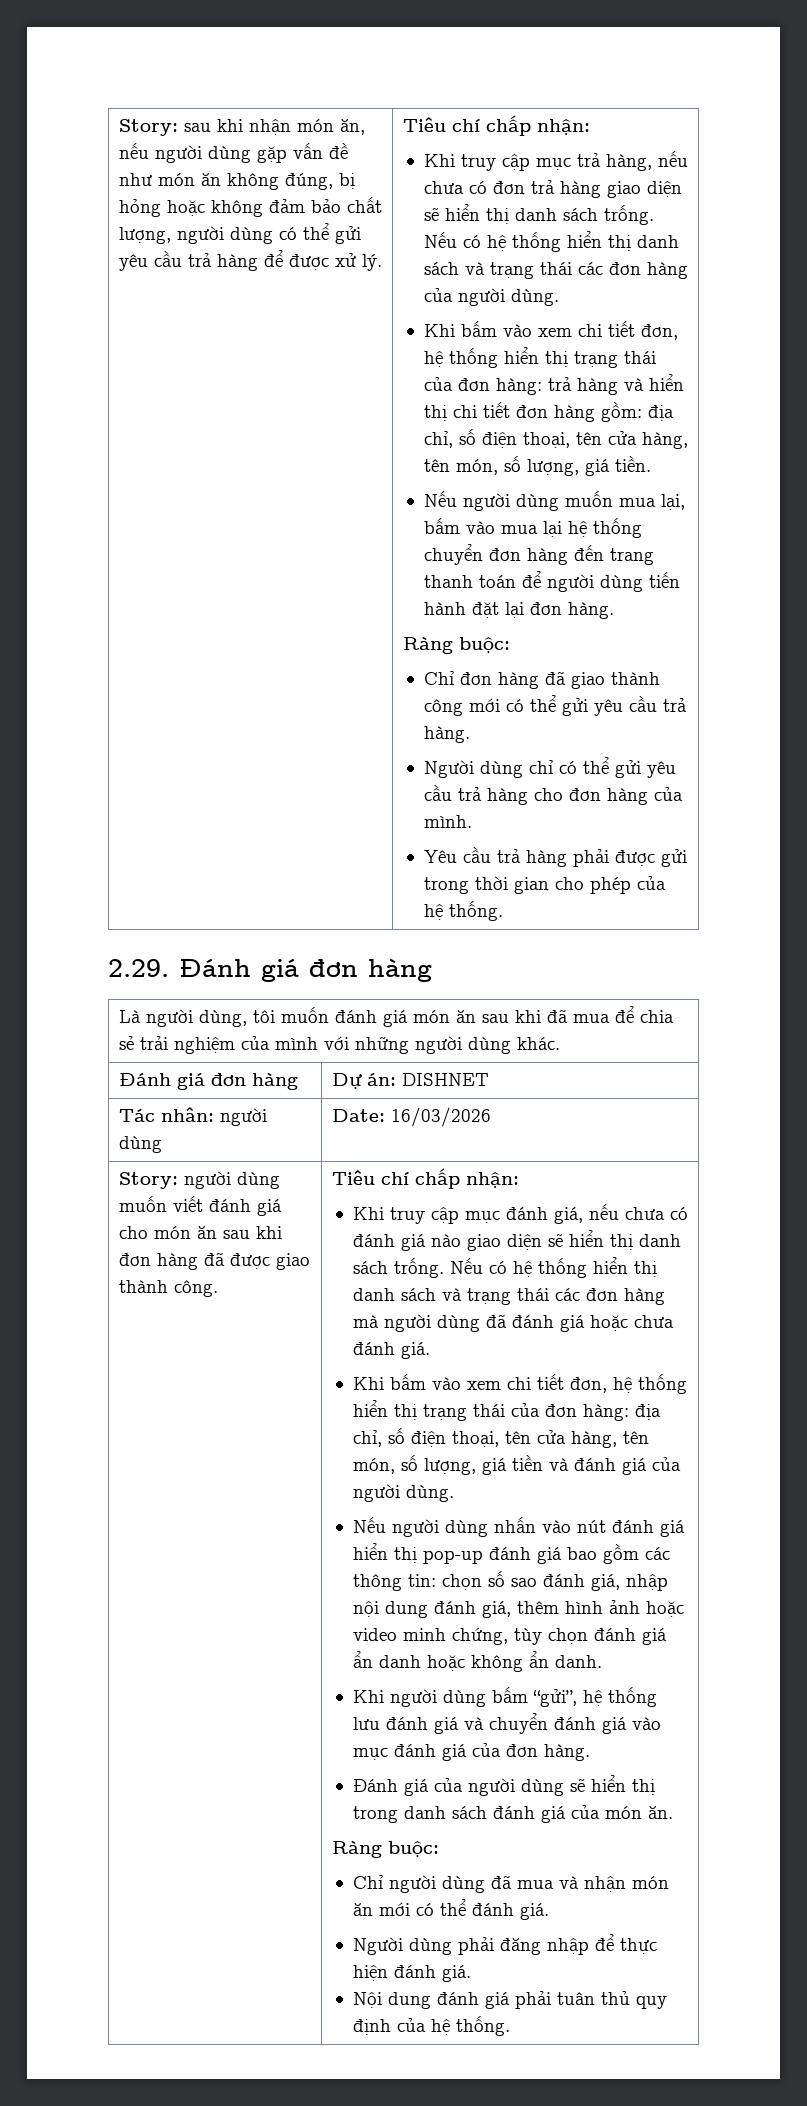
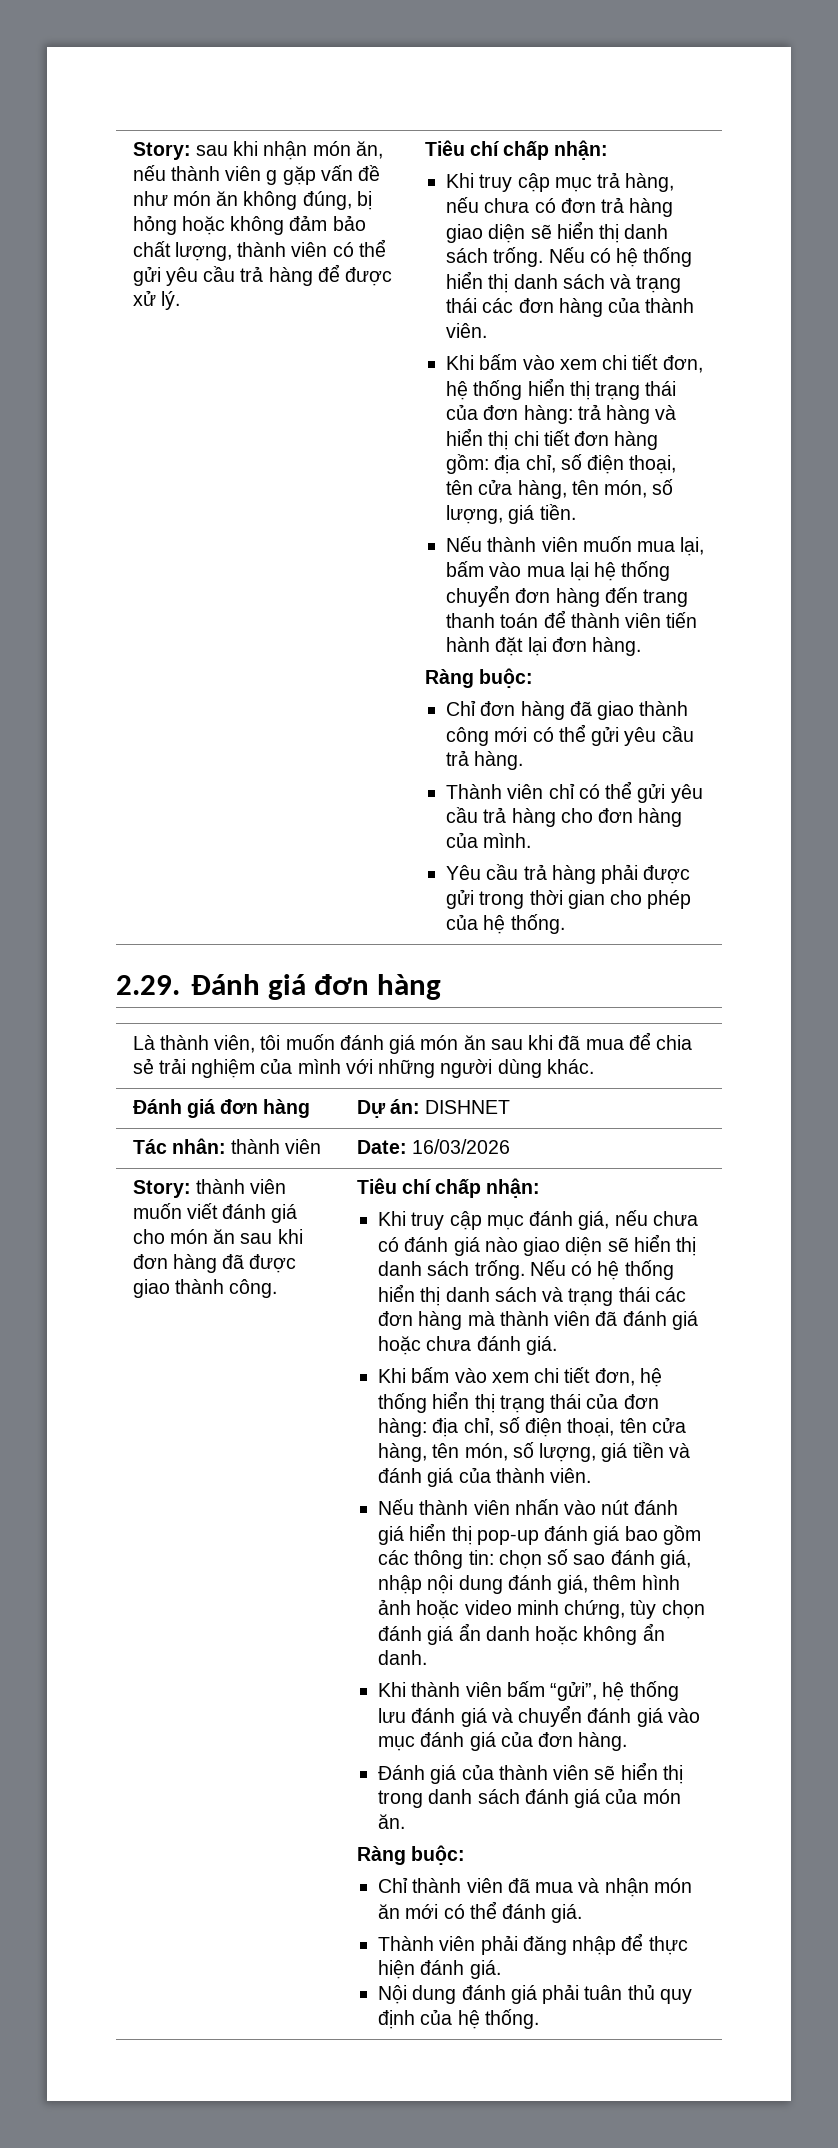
- Story: sau khi nhận món ăn, nếu người dùng gặp vấn đề như món ăn không đúng, bị hỏng hoặc không đảm bảo chất lượng, người dùng có thể gửi yêu cầu trả hàng để được xử lý.
+ Story: sau khi nhận món ăn, nếu thành viên g gặp vấn đề như món ăn không đúng, bị hỏng hoặc không đảm bảo chất lượng, thành viên có thể gửi yêu cầu trả hàng để được xử lý.
- Nếu có hệ thống hiển thị danh sách và trạng thái các đơn hàng của người dùng.
+ Nếu có hệ thống hiển thị danh sách và trạng thái các đơn hàng của thành viên.
- Nếu người dùng muốn mua lại, bấm vào mua lại hệ thống chuyển đơn hàng đến trang thanh toán để người dùng tiến hành đặt lại đơn hàng.
+ Nếu thành viên muốn mua lại, bấm vào mua lại hệ thống chuyển đơn hàng đến trang thanh toán để thành viên tiến hành đặt lại đơn hàng.
- Người dùng chỉ có thể gửi yêu cầu trả hàng cho đơn hàng của mình.
+ Thành viên chỉ có thể gửi yêu cầu trả hàng cho đơn hàng của mình.
- Là người dùng, tôi muốn đánh giá món ăn sau khi đã mua để chia sẻ trải nghiệm của mình với những người dùng khác.
+ Là thành viên, tôi muốn đánh giá món ăn sau khi đã mua để chia sẻ trải nghiệm của mình với những người dùng khác.
- Tác nhân: người dùng | Date: 16/03/2026
+ Tác nhân: thành viên | Date: 16/03/2026
- Story: người dùng muốn viết đánh giá cho món ăn sau khi đơn hàng đã được giao thành công.
+ Story: thành viên muốn viết đánh giá cho món ăn sau khi đơn hàng đã được giao thành công.
- Nếu có hệ thống hiển thị danh sách và trạng thái các đơn hàng mà người dùng đã đánh giá hoặc chưa đánh giá.
+ Nếu có hệ thống hiển thị danh sách và trạng thái các đơn hàng mà thành viên đã đánh giá hoặc chưa đánh giá.
- địa chỉ, số điện thoại, tên cửa hàng, tên món, số lượng, giá tiền và đánh giá của người dùng.
- Nếu người dùng nhấn vào nút đánh giá hiển thị pop-up đánh giá bao gồm các thông tin:
+ địa chỉ, số điện thoại, tên cửa hàng, tên món, số lượng, giá tiền và đánh giá của thành viên.
+ Nếu thành viên nhấn vào nút đánh giá hiển thị pop-up đánh giá bao gồm các thông tin:
- Khi người dùng bấm “gửi”, hệ thống lưu đánh giá và chuyển đánh giá vào mục đánh giá của đơn hàng.
+ Khi thành viên bấm “gửi”, hệ thống lưu đánh giá và chuyển đánh giá vào mục đánh giá của đơn hàng.
- Đánh giá của người dùng sẽ hiển thị trong danh sách đánh giá của món ăn.
+ Đánh giá của thành viên sẽ hiển thị trong danh sách đánh giá của món ăn.
- Chỉ người dùng đã mua và nhận món ăn mới có thể đánh giá.
+ Chỉ thành viên đã mua và nhận món ăn mới có thể đánh giá.
- Người dùng phải đăng nhập để thực hiện đánh giá.
+ Thành viên phải đăng nhập để thực hiện đánh giá.

